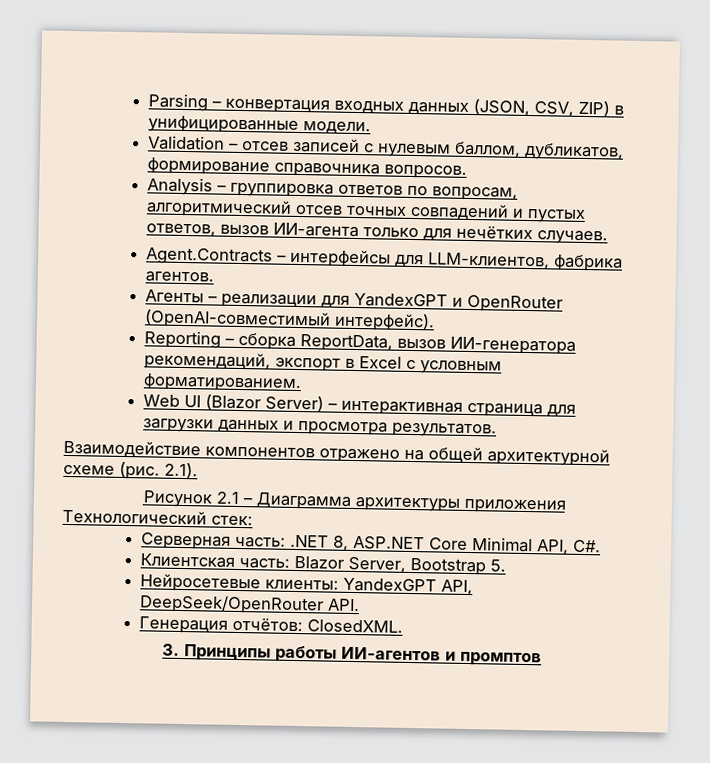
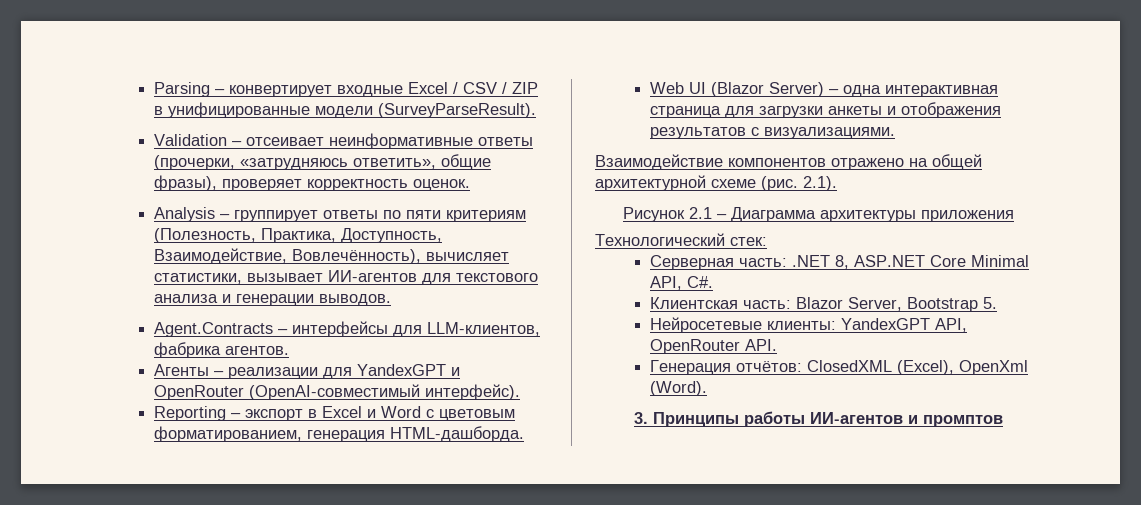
- Parsing – конвертация входных данных (JSON, CSV, ZIP) в унифицированные модели.
- Validation – отсев записей с нулевым баллом, дубликатов, формирование справочника вопросов.
- Analysis – группировка ответов по вопросам, алгоритмический отсев точных совпадений и пустых ответов, вызов ИИ-агента только для нечётких случаев.
+ Parsing – конвертирует входные Excel / CSV / ZIP в унифицированные модели (SurveyParseResult).
+ Validation – отсеивает неинформативные ответы (прочерки, «затрудняюсь ответить», общие фразы), проверяет корректность оценок.
+ Analysis – группирует ответы по пяти критериям (Полезность, Практика, Доступность, Взаимодействие, Вовлечённость), вычисляет статистики, вызывает ИИ-агентов для текстового анализа и генерации выводов.
- Reporting – сборка ReportData, вызов ИИ-генератора рекомендаций, экспорт в Excel с условным форматированием.
+ Reporting – экспорт в Excel и Word с цветовым форматированием, генерация HTML-дашборда.
- Web UI (Blazor Server) – интерактивная страница для загрузки данных и просмотра результатов.
+ Web UI (Blazor Server) – одна интерактивная страница для загрузки анкеты и отображения результатов с визуализациями.
- Нейросетевые клиенты: YandexGPT API, DeepSeek/OpenRouter API.
+ Нейросетевые клиенты: YandexGPT API, OpenRouter API.
- Генерация отчётов: ClosedXML.
+ Генерация отчётов: ClosedXML (Excel), OpenXml (Word).

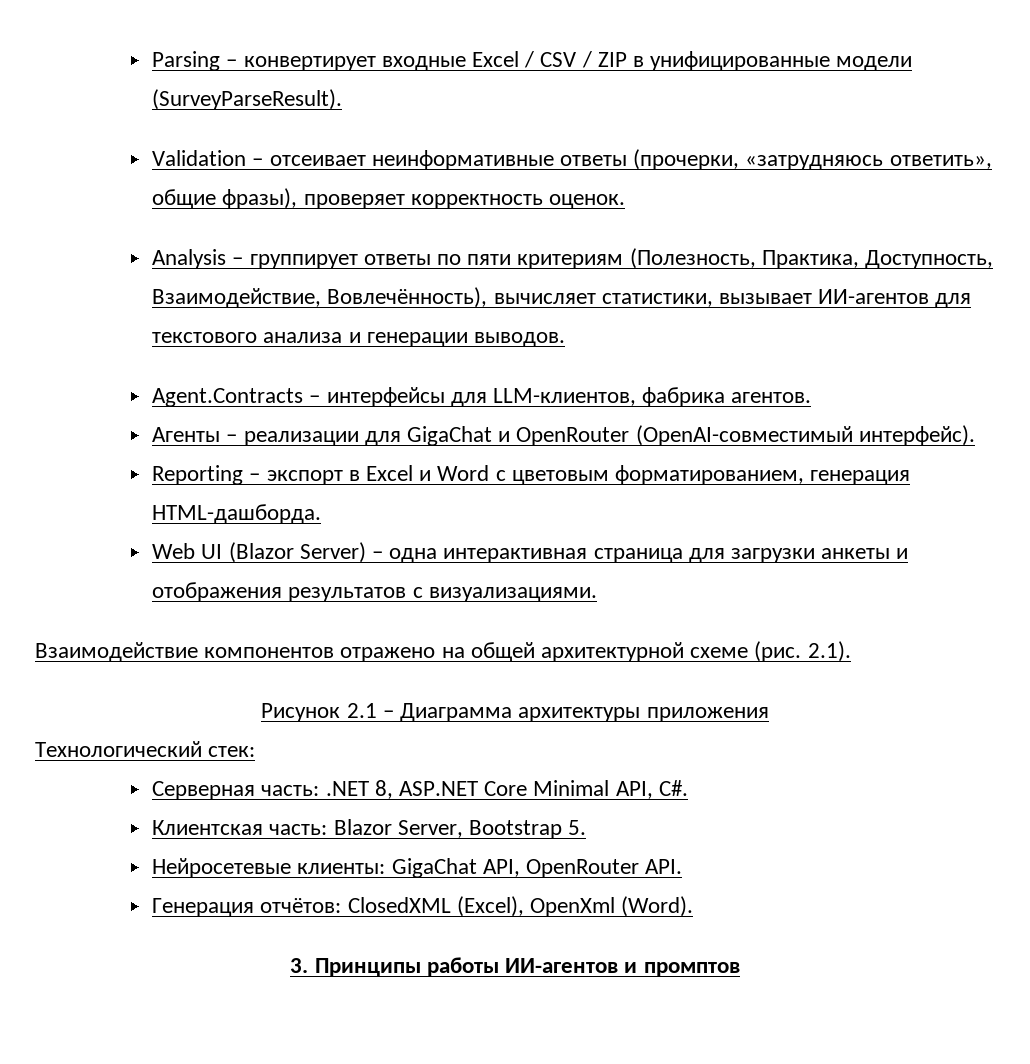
- Агенты – реализации для YandexGPT и OpenRouter (OpenAI-совместимый интерфейс).
+ Агенты – реализации для GigaChat и OpenRouter (OpenAI-совместимый интерфейс).
- Нейросетевые клиенты: YandexGPT API, OpenRouter API.
+ Нейросетевые клиенты: GigaChat API, OpenRouter API.

